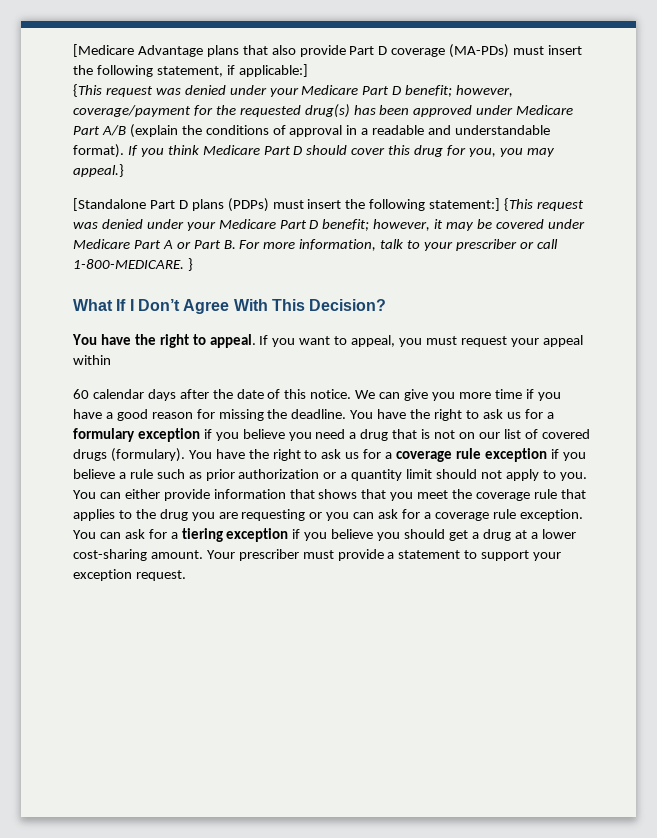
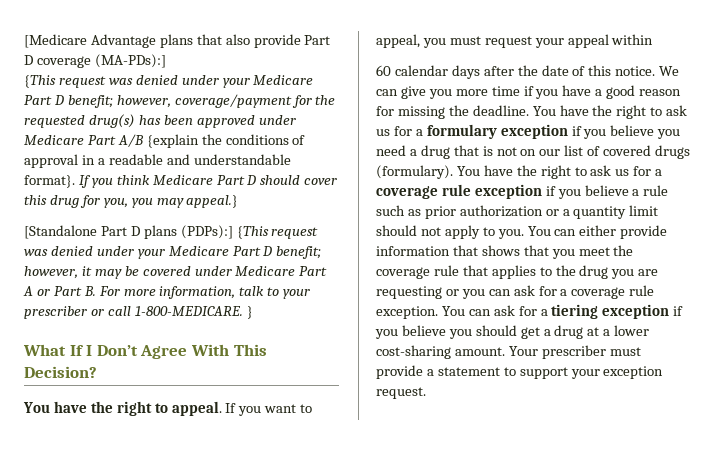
- [Medicare Advantage plans that also provide Part D coverage (MA-PDs) must insert the following statement, if applicable:]
+ [Medicare Advantage plans that also provide Part D coverage (MA-PDs):]
- {This request was denied under your Medicare Part D benefit; however, coverage/payment for the requested drug(s) has been approved under Medicare Part A/B (explain the conditions of approval in a readable and understandable format).
+ {This request was denied under your Medicare Part D benefit; however, coverage/payment for the requested drug(s) has been approved under Medicare Part A/B {explain the conditions of approval in a readable and understandable format}.
- [Standalone Part D plans (PDPs) must insert the following statement:] {This request was denied under your Medicare Part D benefit; however, it may be covered under Medicare Part A or Part B. For more information, talk to your prescriber or call 1-800-MEDICARE.
+ [Standalone Part D plans (PDPs):] {This request was denied under your Medicare Part D benefit; however, it may be covered under Medicare Part A or Part B. For more information, talk to your prescriber or call 1-800-MEDICARE.

